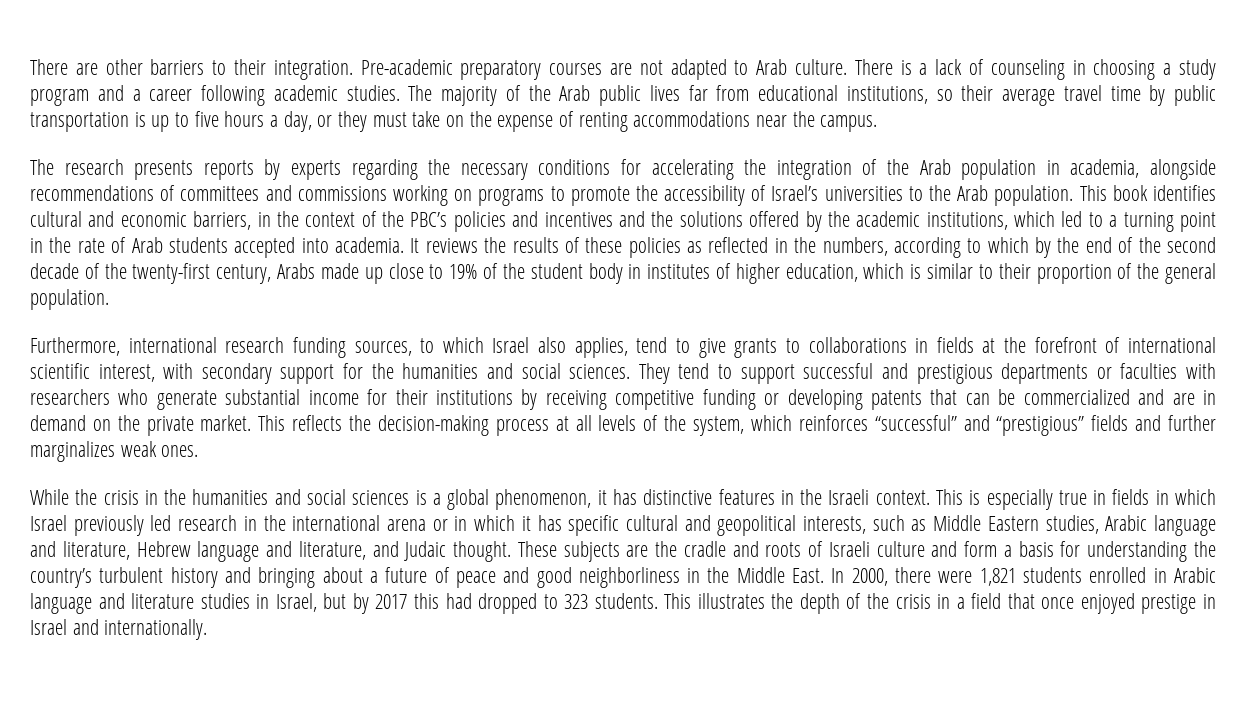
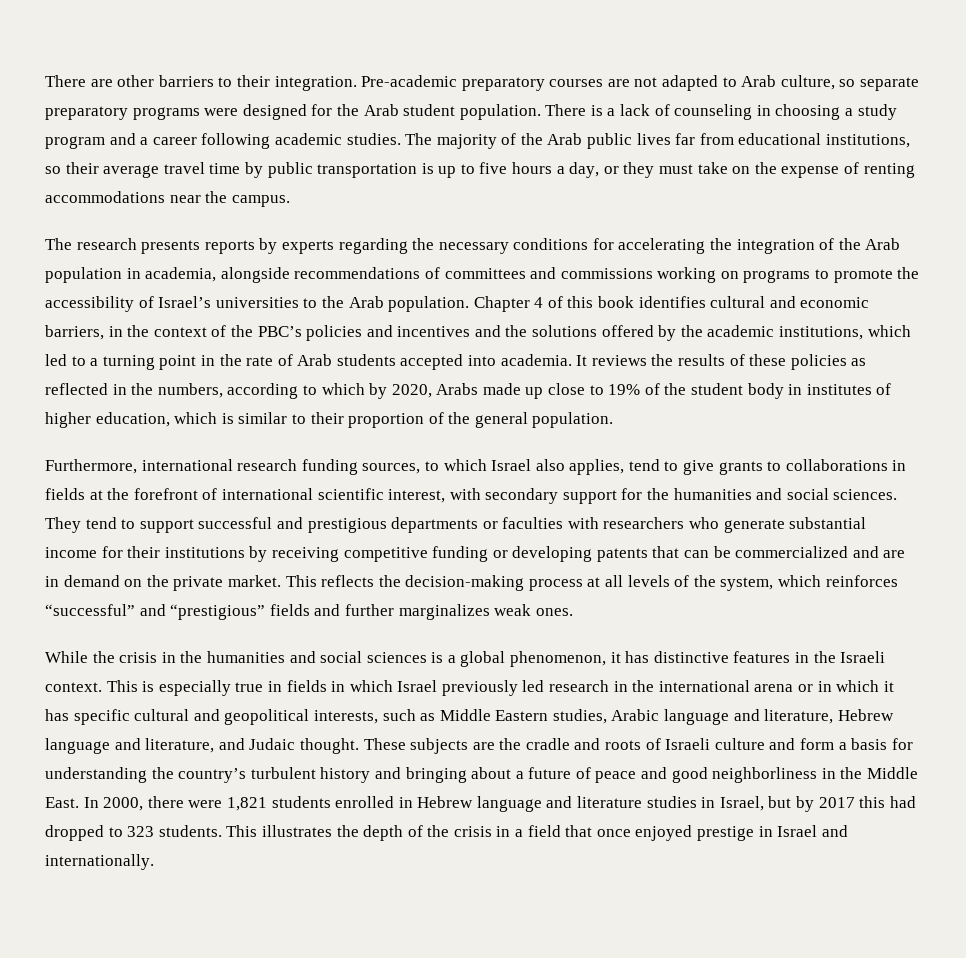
- Pre-academic preparatory courses are not adapted to Arab culture.
+ Pre-academic preparatory courses are not adapted to Arab culture, so separate preparatory programs were designed for the Arab student population.
- This book identifies cultural and economic barriers, in the context of the PBC’s policies and incentives and the solutions offered by the academic institutions, which led to a turning point in the rate of Arab students accepted into academia.
+ Chapter 4 of this book identifies cultural and economic barriers, in the context of the PBC’s policies and incentives and the solutions offered by the academic institutions, which led to a turning point in the rate of Arab students accepted into academia.
- It reviews the results of these policies as reflected in the numbers, according to which by the end of the second decade of the twenty-first century, Arabs made up close to 19% of the student body in institutes of higher education, which is similar to their proportion of the general population.
+ It reviews the results of these policies as reflected in the numbers, according to which by 2020, Arabs made up close to 19% of the student body in institutes of higher education, which is similar to their proportion of the general population.
- In 2000, there were 1,821 students enrolled in Arabic language and literature studies in Israel, but by 2017 this had dropped to 323 students.
+ In 2000, there were 1,821 students enrolled in Hebrew language and literature studies in Israel, but by 2017 this had dropped to 323 students.

